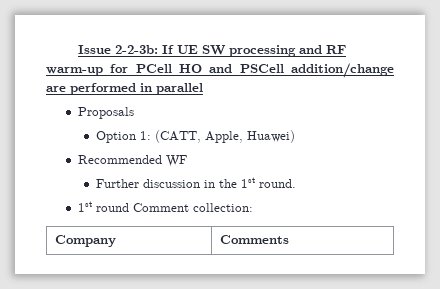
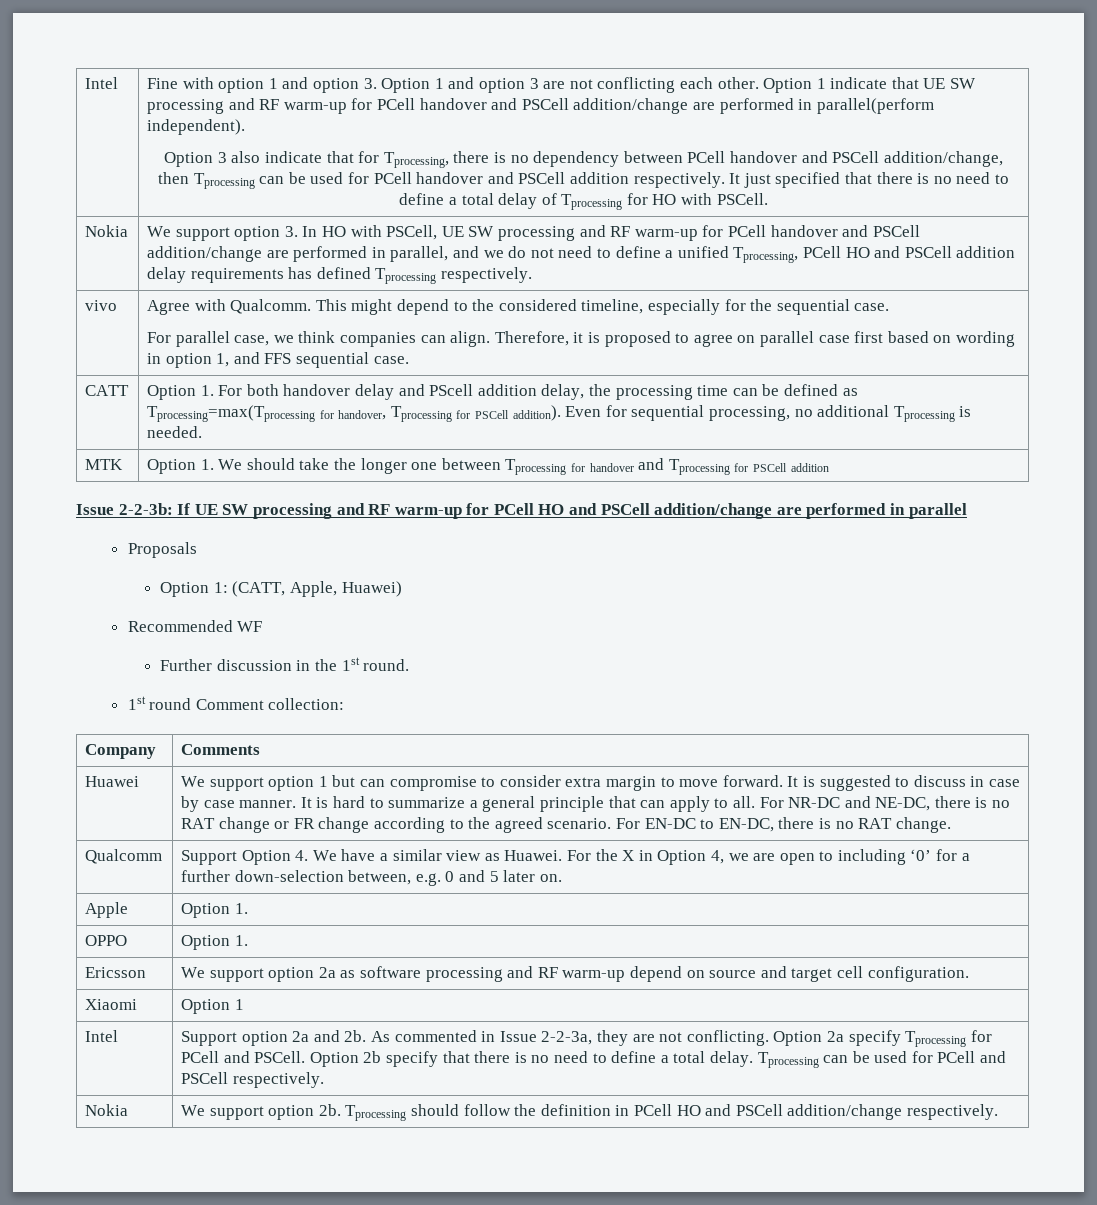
+ Intel | Fine with option 1 and option 3. Option 1 and option 3 are not conflicting each other. Option 1 indicate that UE SW processing and RF warm-up for PCell handover and PSCell addition/change are performed in parallel(perform independent).
+ Option 3 also indicate that for Tprocessing, there is no dependency between PCell handover and PSCell addition/change, then Tprocessing can be used for PCell handover and PSCell addition respectively. It just specified that there is no need to define a total delay of Tprocessing for HO with PSCell.
+ Nokia | We support option 3. In HO with PSCell, UE SW processing and RF warm-up for PCell handover and PSCell addition/change are performed in parallel, and we do not need to define a unified Tprocessing, PCell HO and PSCell addition delay requirements has defined Tprocessing respectively.
+ vivo | Agree with Qualcomm. This might depend to the considered timeline, especially for the sequential case.
+ For parallel case, we think companies can align. Therefore, it is proposed to agree on parallel case first based on wording in option 1, and FFS sequential case.
+ CATT | Option 1. For both handover delay and PScell addition delay, the processing time can be defined as Tprocessing=max(Tprocessing for handover, Tprocessing for PSCell addition). Even for sequential processing, no additional Tprocessing is needed.
+ MTK | Option 1. We should take the longer one between Tprocessing for handover and Tprocessing for PSCell addition
+ Huawei | We support option 1 but can compromise to consider extra margin to move forward. It is suggested to discuss in case by case manner. It is hard to summarize a general principle that can apply to all. For NR-DC and NE-DC, there is no RAT change or FR change according to the agreed scenario. For EN-DC to EN-DC, there is no RAT change.
+ Qualcomm | Support Option 4. We have a similar view as Huawei. For the X in Option 4, we are open to including ‘0’ for a further down-selection between, e.g. 0 and 5 later on.
+ Apple | Option 1.
+ OPPO | Option 1.
+ Ericsson | We support option 2a as software processing and RF warm-up depend on source and target cell configuration.
+ Xiaomi | Option 1
+ Intel | Support option 2a and 2b. As commented in Issue 2-2-3a, they are not conflicting. Option 2a specify Tprocessing for PCell and PSCell. Option 2b specify that there is no need to define a total delay. Tprocessing can be used for PCell and PSCell respectively.
+ Nokia | We support option 2b. Tprocessing should follow the definition in PCell HO and PSCell addition/change respectively.

